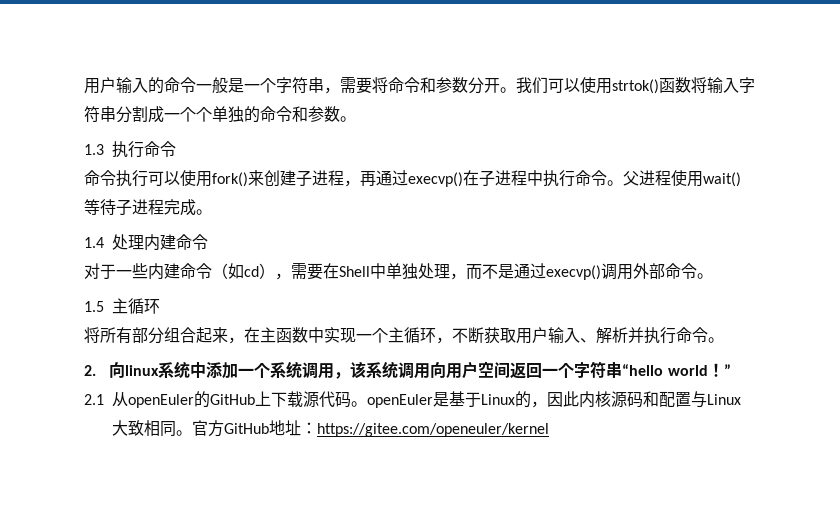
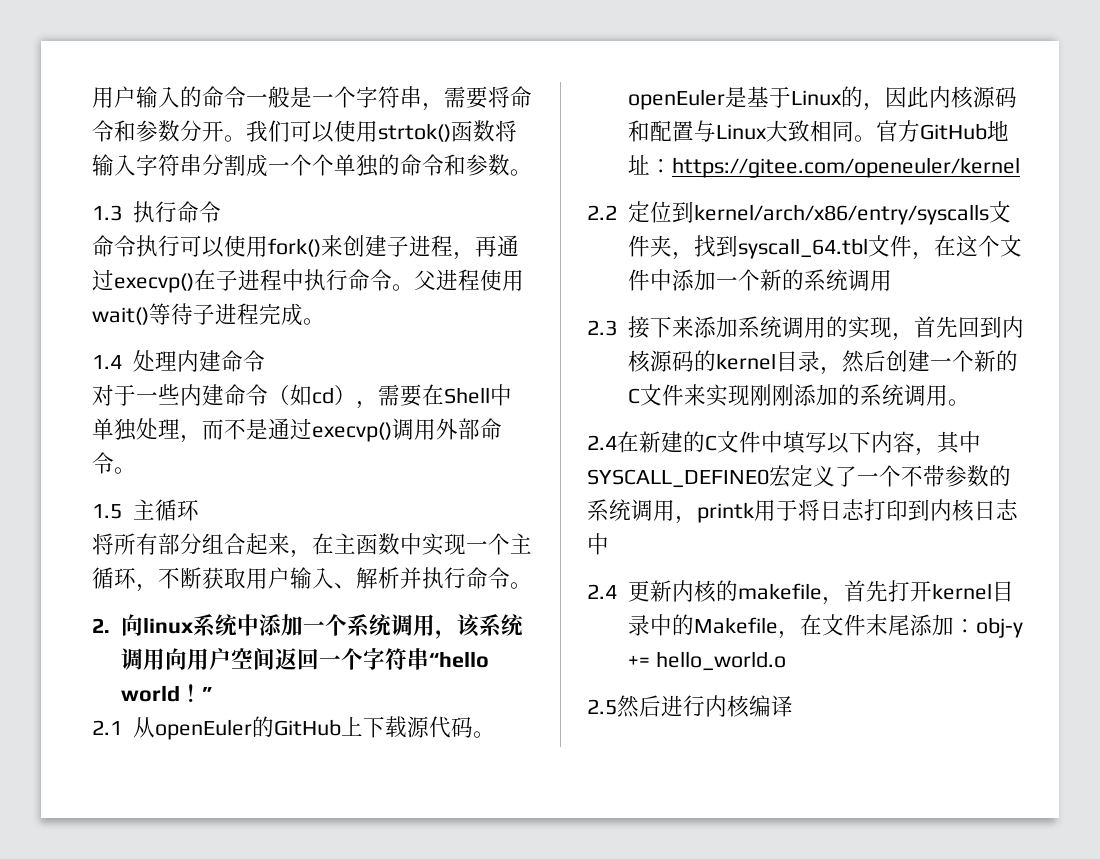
+ 2.2定位到kernel/arch/x86/entry/syscalls文件夹，找到syscall_64.tbl文件，在这个文件中添加一个新的系统调用
+ 2.3接下来添加系统调用的实现，首先回到内核源码的kernel目录，然后创建一个新的C文件来实现刚刚添加的系统调用。
+ 2.4在新建的C文件中填写以下内容，其中SYSCALL_DEFINE0宏定义了一个不带参数的系统调用，printk用于将日志打印到内核日志中
+ 2.4更新内核的makefile，首先打开kernel目录中的Makefile，在文件末尾添加：obj-y += hello_world.o
+ 2.5然后进行内核编译

